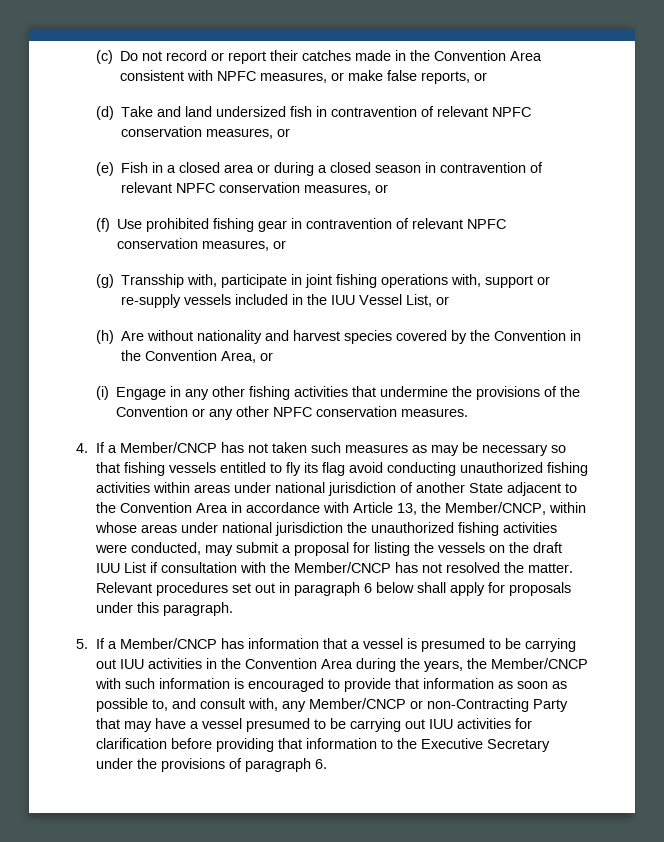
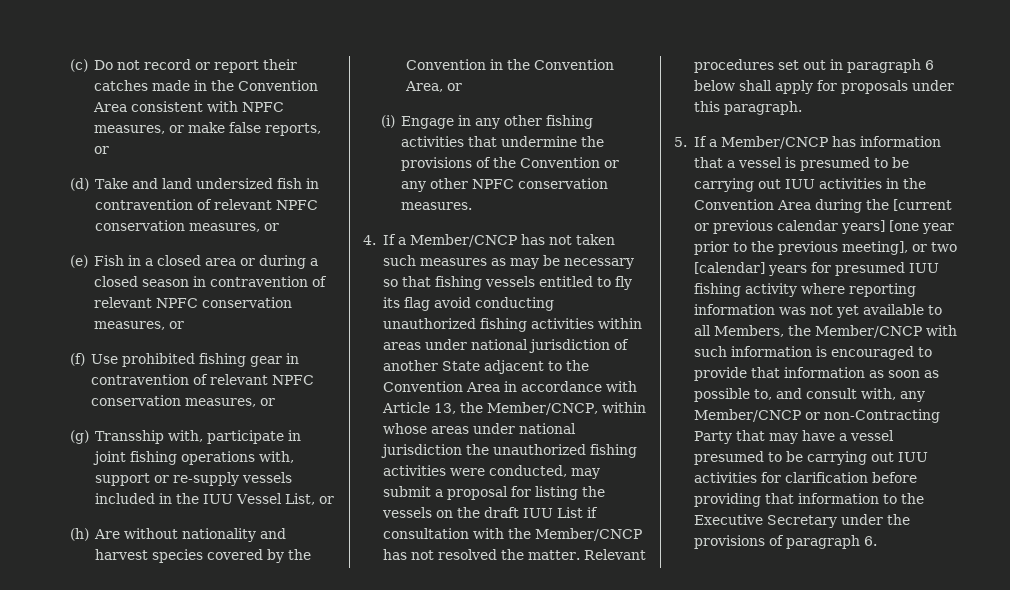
- 5. If a Member/CNCP has information that a vessel is presumed to be carrying out IUU activities in the Convention Area during the years, the Member/CNCP with such information is encouraged to provide that information as soon as possible to, and consult with, any Member/CNCP or non-Contracting Party that may have a vessel presumed to be carrying out IUU activities for clarification before providing that information to the Executive Secretary under the provisions of paragraph 6.
+ 5. If a Member/CNCP has information that a vessel is presumed to be carrying out IUU activities in the Convention Area during the [current or previous calendar years] [one year prior to the previous meeting], or two [calendar] years for presumed IUU fishing activity where reporting information was not yet available to all Members, the Member/CNCP with such information is encouraged to provide that information as soon as possible to, and consult with, any Member/CNCP or non-Contracting Party that may have a vessel presumed to be carrying out IUU activities for clarification before providing that information to the Executive Secretary under the provisions of paragraph 6.

